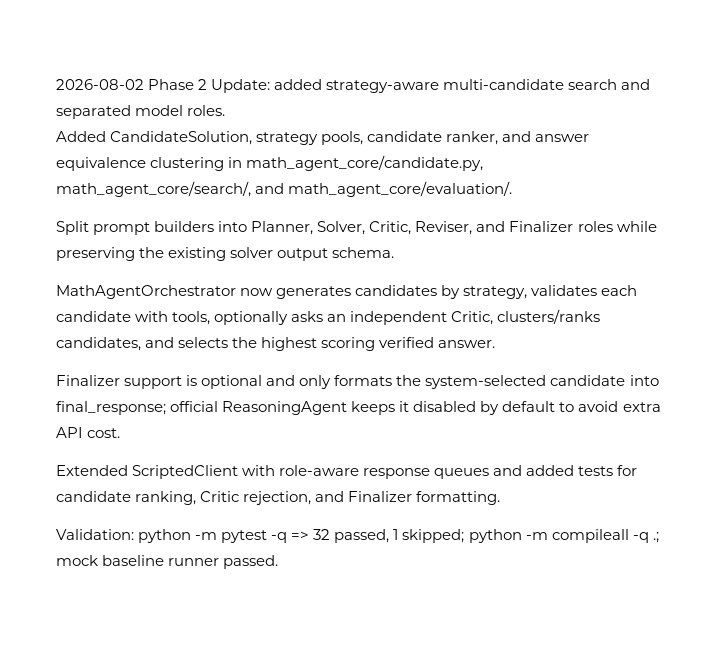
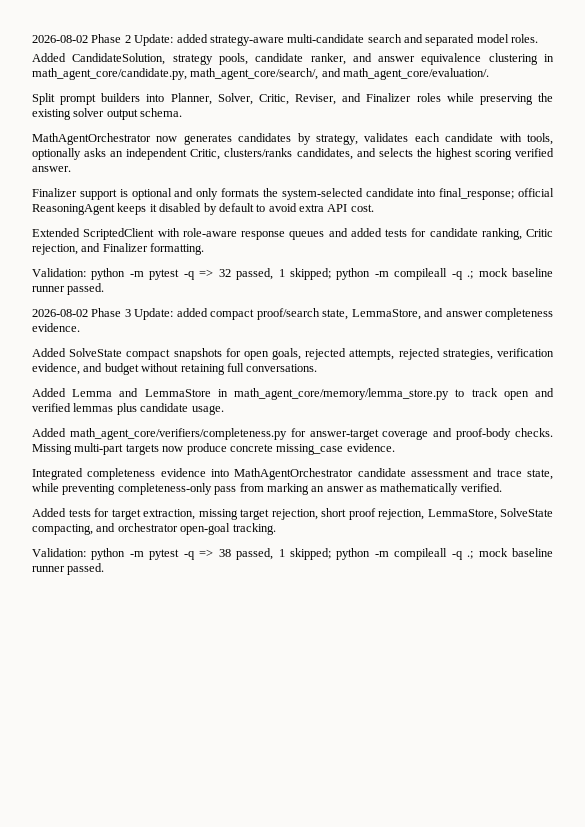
+ 2026-08-02 Phase 3 Update: added compact proof/search state, LemmaStore, and answer completeness evidence.
+ Added SolveState compact snapshots for open goals, rejected attempts, rejected strategies, verification evidence, and budget without retaining full conversations.
+ Added Lemma and LemmaStore in math_agent_core/memory/lemma_store.py to track open and verified lemmas plus candidate usage.
+ Added math_agent_core/verifiers/completeness.py for answer-target coverage and proof-body checks. Missing multi-part targets now produce concrete missing_case evidence.
+ Integrated completeness evidence into MathAgentOrchestrator candidate assessment and trace state, while preventing completeness-only pass from marking an answer as mathematically verified.
+ Added tests for target extraction, missing target rejection, short proof rejection, LemmaStore, SolveState compacting, and orchestrator open-goal tracking.
+ Validation: python -m pytest -q => 38 passed, 1 skipped; python -m compileall -q .; mock baseline runner passed.

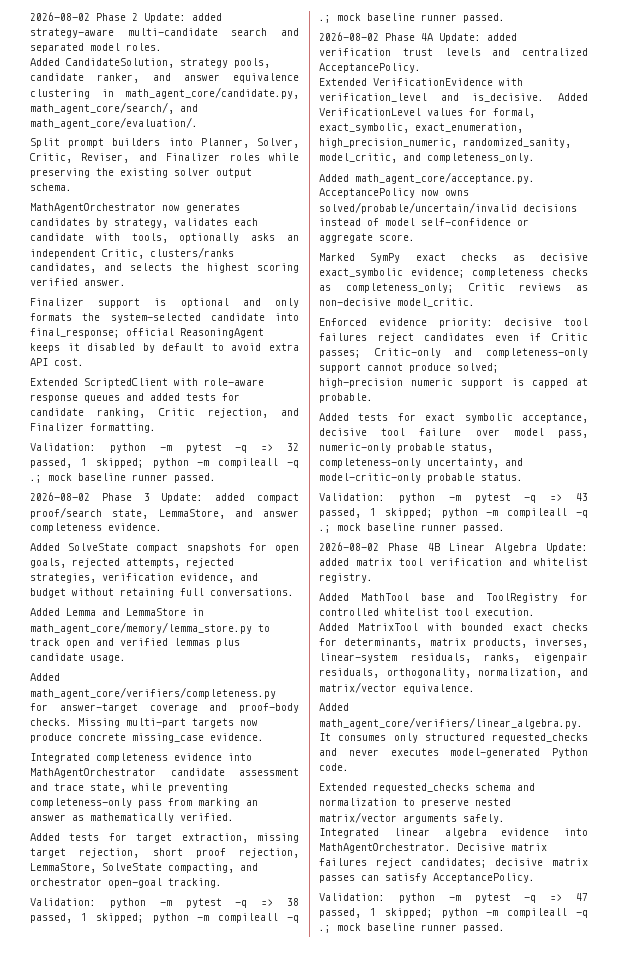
+ 2026-08-02 Phase 4A Update: added verification trust levels and centralized AcceptancePolicy.
+ Extended VerificationEvidence with verification_level and is_decisive. Added VerificationLevel values for formal, exact_symbolic, exact_enumeration, high_precision_numeric, randomized_sanity, model_critic, and completeness_only.
+ Added math_agent_core/acceptance.py. AcceptancePolicy now owns solved/probable/uncertain/invalid decisions instead of model self-confidence or aggregate score.
+ Marked SymPy exact checks as decisive exact_symbolic evidence; completeness checks as completeness_only; Critic reviews as non-decisive model_critic.
+ Enforced evidence priority: decisive tool failures reject candidates even if Critic passes; Critic-only and completeness-only support cannot produce solved; high-precision numeric support is capped at probable.
+ Added tests for exact symbolic acceptance, decisive tool failure over model pass, numeric-only probable status, completeness-only uncertainty, and model-critic-only probable status.
+ Validation: python -m pytest -q => 43 passed, 1 skipped; python -m compileall -q .; mock baseline runner passed.
+ 2026-08-02 Phase 4B Linear Algebra Update: added matrix tool verification and whitelist registry.
+ Added MathTool base and ToolRegistry for controlled whitelist tool execution.
+ Added MatrixTool with bounded exact checks for determinants, matrix products, inverses, linear-system residuals, ranks, eigenpair residuals, orthogonality, normalization, and matrix/vector equivalence.
+ Added math_agent_core/verifiers/linear_algebra.py. It consumes only structured requested_checks and never executes model-generated Python code.
+ Extended requested_checks schema and normalization to preserve nested matrix/vector arguments safely.
+ Integrated linear algebra evidence into MathAgentOrchestrator. Decisive matrix failures reject candidates; decisive matrix passes can satisfy AcceptancePolicy.
+ Validation: python -m pytest -q => 47 passed, 1 skipped; python -m compileall -q .; mock baseline runner passed.

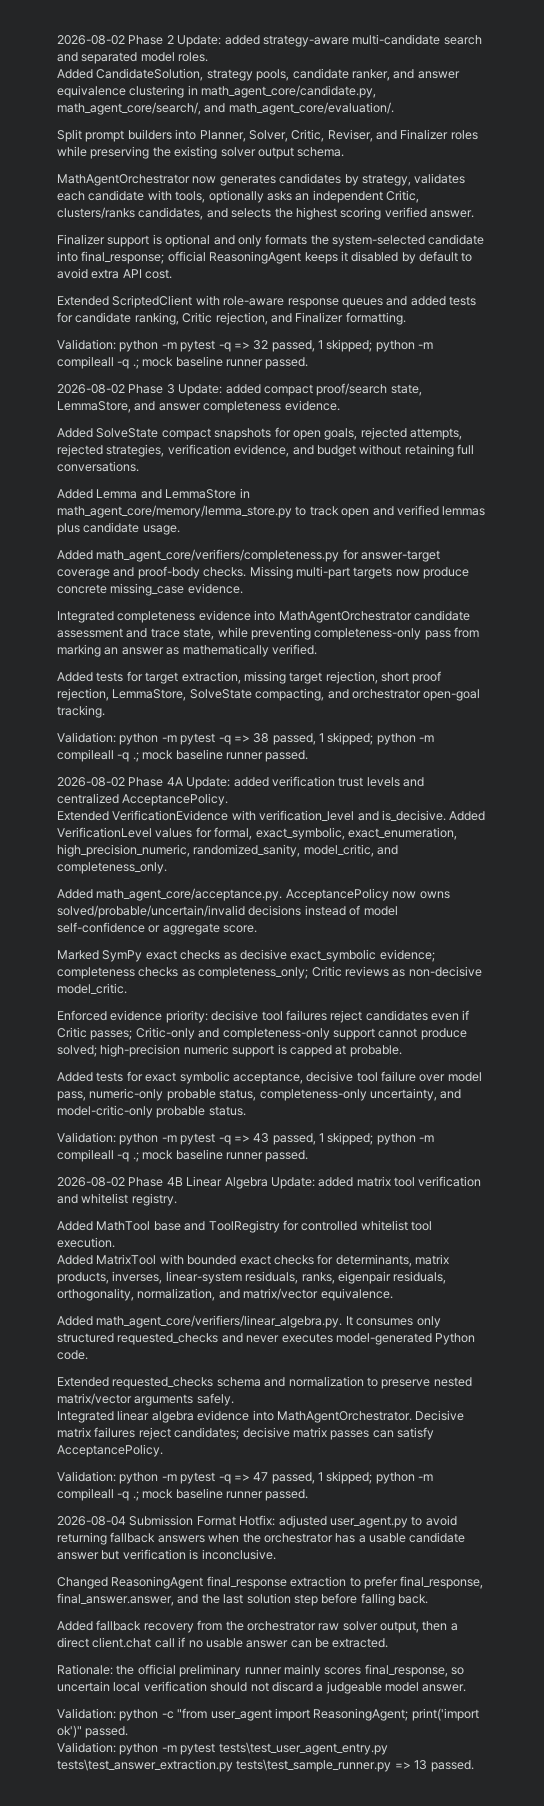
+ 2026-08-04 Submission Format Hotfix: adjusted user_agent.py to avoid returning fallback answers when the orchestrator has a usable candidate answer but verification is inconclusive.
+ Changed ReasoningAgent final_response extraction to prefer final_response, final_answer.answer, and the last solution step before falling back.
+ Added fallback recovery from the orchestrator raw solver output, then a direct client.chat call if no usable answer can be extracted.
+ Rationale: the official preliminary runner mainly scores final_response, so uncertain local verification should not discard a judgeable model answer.
+ Validation: python -c "from user_agent import ReasoningAgent; print('import ok')" passed.
+ Validation: python -m pytest tests\test_user_agent_entry.py tests\test_answer_extraction.py tests\test_sample_runner.py => 13 passed.

